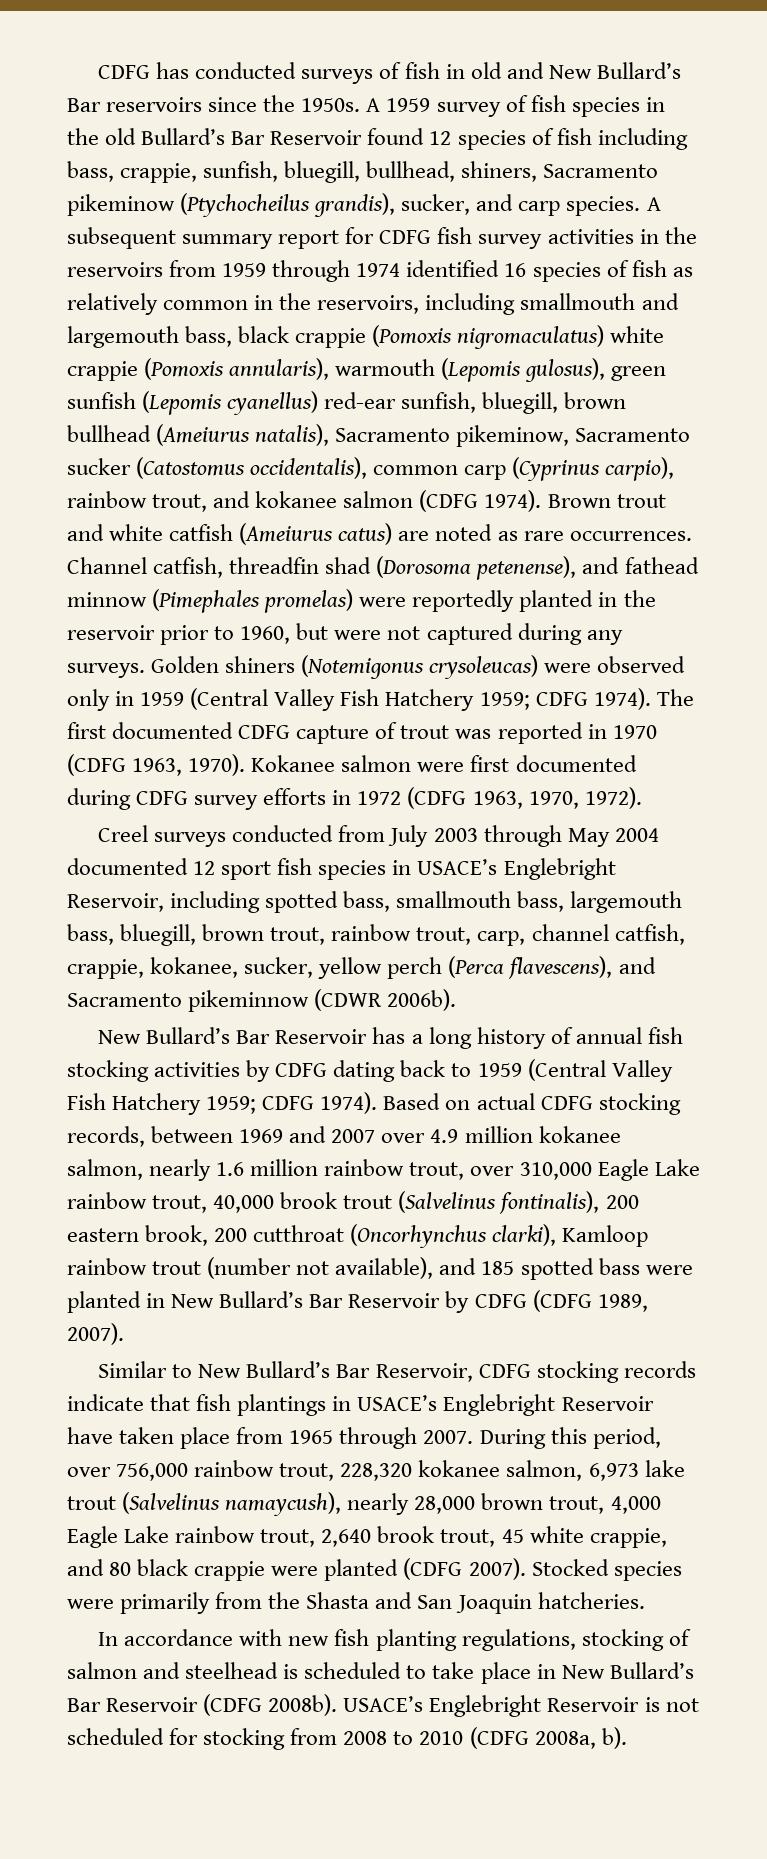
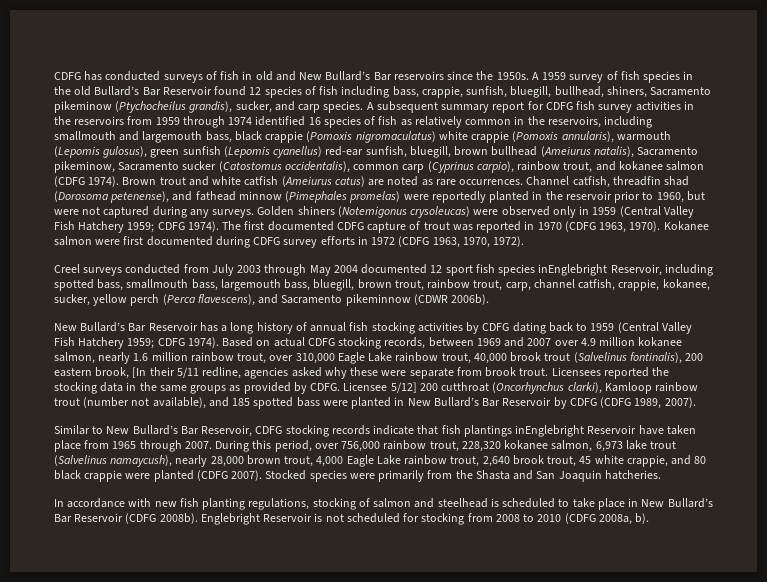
- Creel surveys conducted from July 2003 through May 2004 documented 12 sport fish species in USACE’s Englebright Reservoir, including spotted bass, smallmouth bass, largemouth bass, bluegill, brown trout, rainbow trout, carp, channel catfish, crappie, kokanee, sucker, yellow perch (Perca flavescens), and Sacramento pikeminnow (CDWR 2006b).
+ Creel surveys conducted from July 2003 through May 2004 documented 12 sport fish species inEnglebright Reservoir, including spotted bass, smallmouth bass, largemouth bass, bluegill, brown trout, rainbow trout, carp, channel catfish, crappie, kokanee, sucker, yellow perch (Perca flavescens), and Sacramento pikeminnow (CDWR 2006b).
- Based on actual CDFG stocking records, between 1969 and 2007 over 4.9 million kokanee salmon, nearly 1.6 million rainbow trout, over 310,000 Eagle Lake rainbow trout, 40,000 brook trout (Salvelinus fontinalis), 200 eastern brook, 200 cutthroat (Oncorhynchus clarki), Kamloop rainbow trout (number not available), and 185 spotted bass were planted in New Bullard’s Bar Reservoir by CDFG (CDFG 1989, 2007).
+ Based on actual CDFG stocking records, between 1969 and 2007 over 4.9 million kokanee salmon, nearly 1.6 million rainbow trout, over 310,000 Eagle Lake rainbow trout, 40,000 brook trout (Salvelinus fontinalis), 200 eastern brook, [In their 5/11 redline, agencies asked why these were separate from brook trout. Licensees reported the stocking data in the same groups as provided by CDFG. Licensee 5/12] 200 cutthroat (Oncorhynchus clarki), Kamloop rainbow trout (number not available), and 185 spotted bass were planted in New Bullard’s Bar Reservoir by CDFG (CDFG 1989, 2007).
- Similar to New Bullard’s Bar Reservoir, CDFG stocking records indicate that fish plantings in USACE’s Englebright Reservoir have taken place from 1965 through 2007.
+ Similar to New Bullard’s Bar Reservoir, CDFG stocking records indicate that fish plantings inEnglebright Reservoir have taken place from 1965 through 2007.
- USACE’s Englebright Reservoir is not scheduled for stocking from 2008 to 2010 (CDFG 2008a, b).
+ Englebright Reservoir is not scheduled for stocking from 2008 to 2010 (CDFG 2008a, b).

